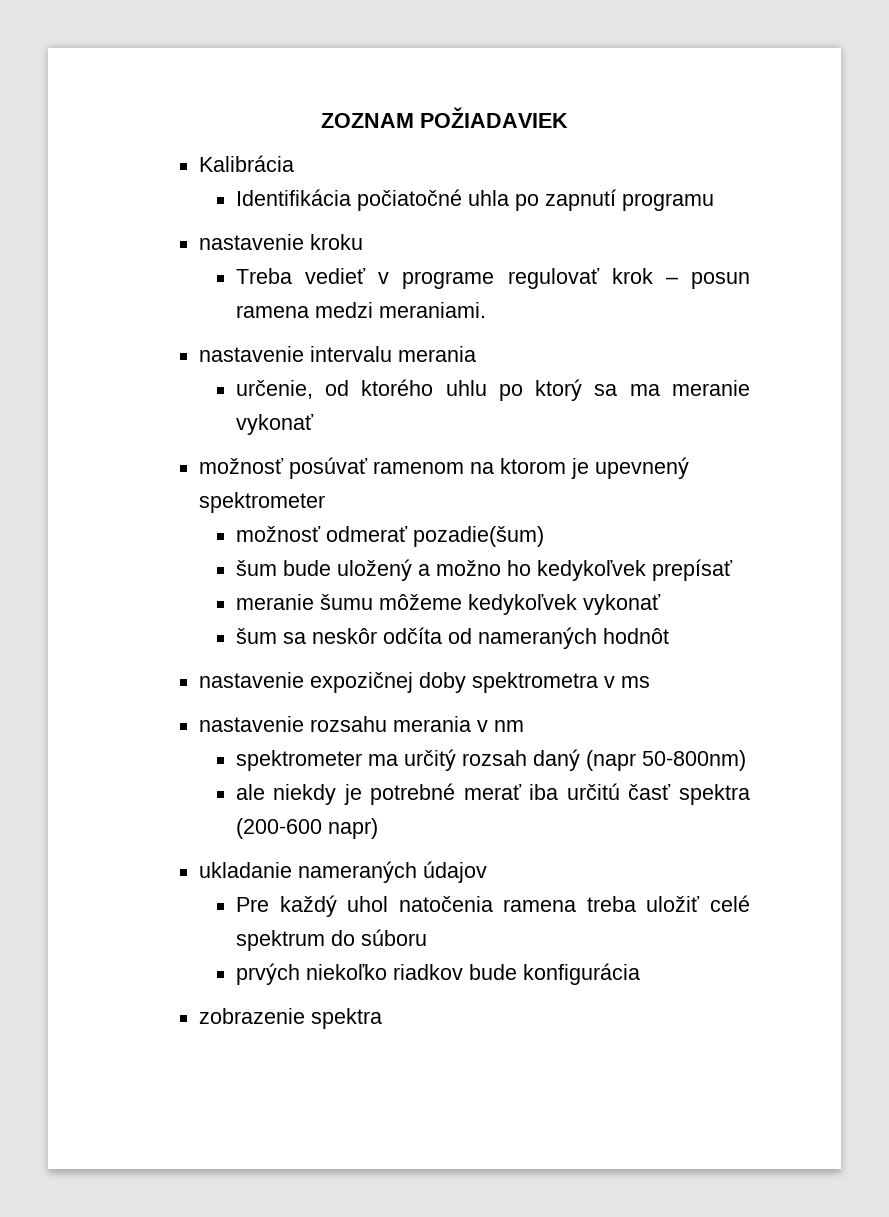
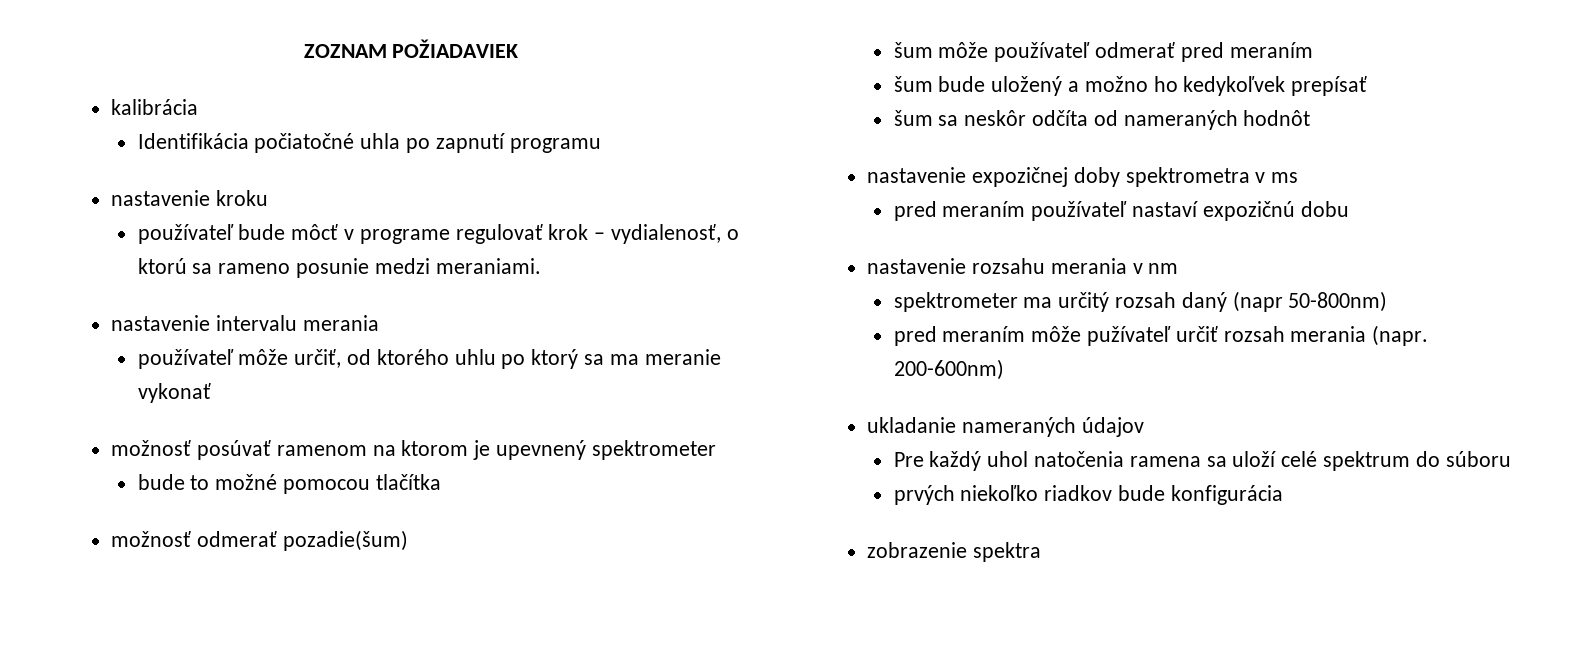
- Kalibrácia
+ kalibrácia
- Treba vedieť v programe regulovať krok – posun ramena medzi meraniami.
+ používateľ bude môcť v programe regulovať krok – vydialenosť, o ktorú sa rameno posunie medzi meraniami.
- určenie, od ktorého uhlu po ktorý sa ma meranie vykonať
+ používateľ môže určiť, od ktorého uhlu po ktorý sa ma meranie vykonať
+ bude to možné pomocou tlačítka
  možnosť odmerať pozadie(šum)
+ šum môže používateľ odmerať pred meraním
- meranie šumu môžeme kedykoľvek vykonať
+ pred meraním používateľ nastaví expozičnú dobu
- ale niekdy je potrebné merať iba určitú časť spektra (200-600 napr)
+ pred meraním môže pužívateľ určiť rozsah merania (napr. 200-600nm)
- Pre každý uhol natočenia ramena treba uložiť celé spektrum do súboru
+ Pre každý uhol natočenia ramena sa uloží celé spektrum do súboru

